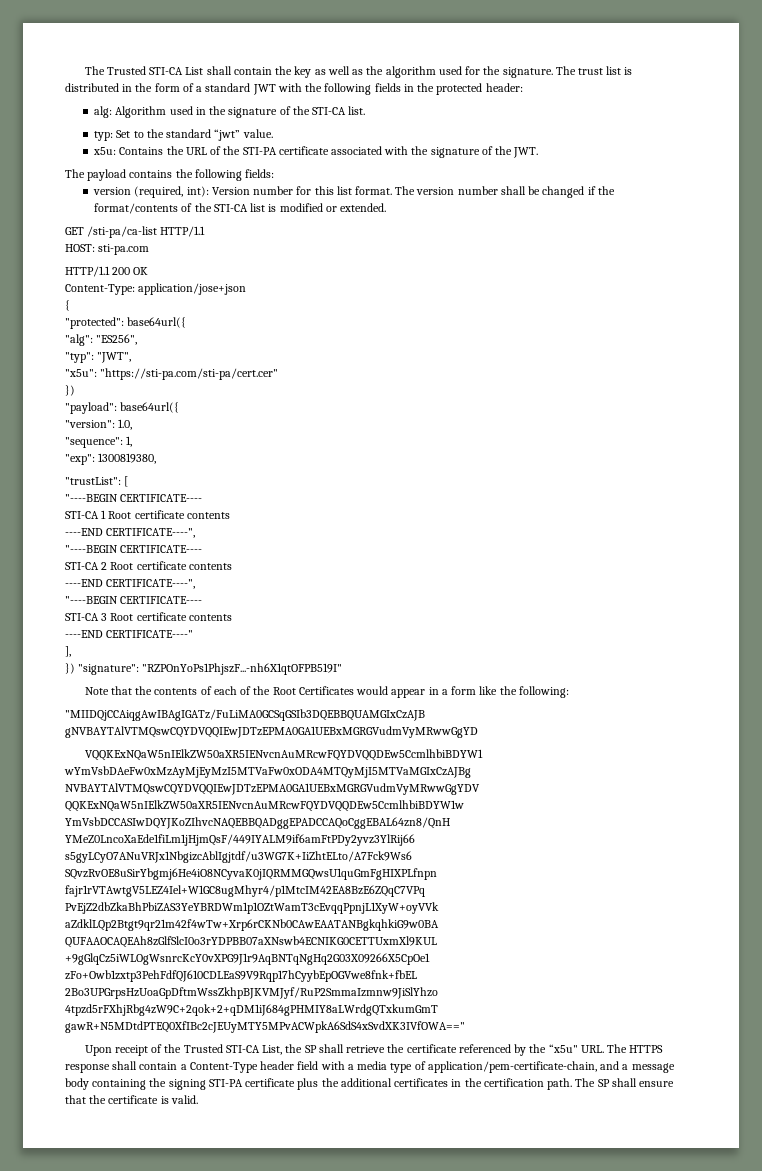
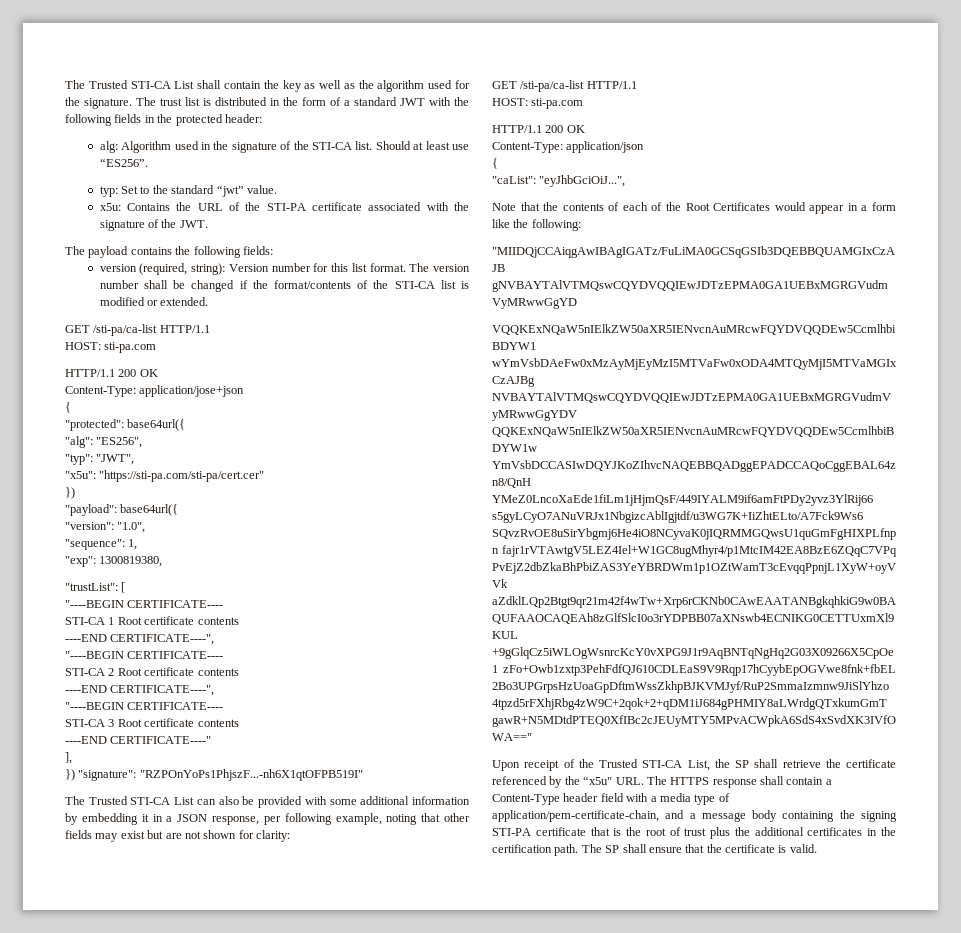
+ Should at least use “ES256”.
- version (required, int): Version number for this list format.
+ version (required, string): Version number for this list format.
- "version": 1.0,
+ "version": "1.0",
+ The Trusted STI-CA List can also be provided with some additional information by embedding it in a JSON response, per following example, noting that other fields may exist but are not shown for clarity:
+ GET /sti-pa/ca-list HTTP/1.1
+ HOST: sti-pa.com
+ HTTP/1.1 200 OK
+ Content-Type: application/json
+ {
+ "caList": "eyJhbGciOiJ...",
- Upon receipt of the Trusted STI-CA List, the SP shall retrieve the certificate referenced by the “x5u" URL. The HTTPS response shall contain a Content-Type header field with a media type of application/pem-certificate-chain, and a message body containing the signing STI-PA certificate plus the additional certificates in the certification path.
+ Upon receipt of the Trusted STI-CA List, the SP shall retrieve the certificate referenced by the “x5u" URL. The HTTPS response shall contain a Content-Type header field with a media type of application/pem-certificate-chain, and a message body containing the signing STI-PA certificate that is the root of trust plus the additional certificates in the certification path.

